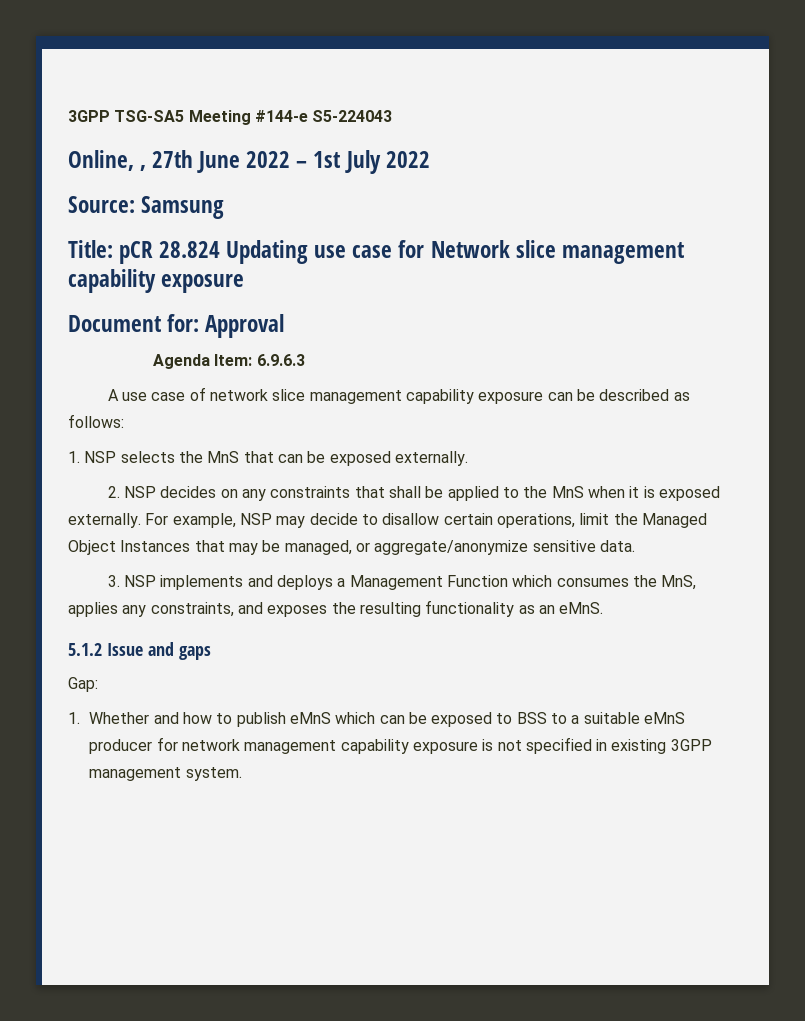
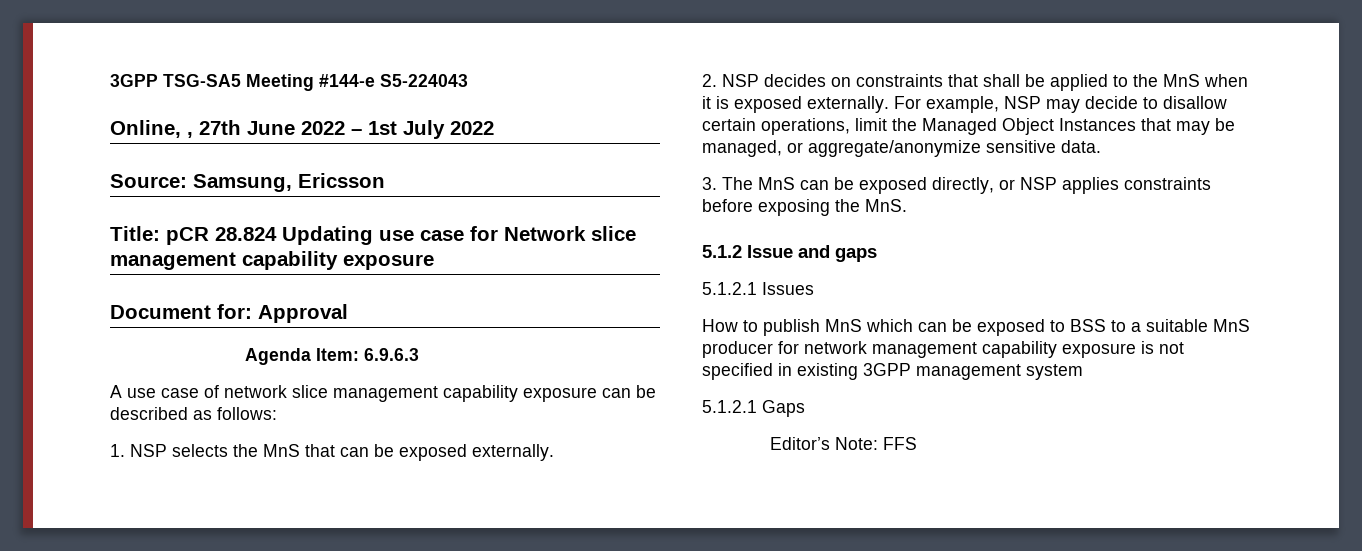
- Source: Samsung
+ Source: Samsung, Ericsson
- 2. NSP decides on any constraints that shall be applied to the MnS when it is exposed externally.
+ 2. NSP decides on constraints that shall be applied to the MnS when it is exposed externally.
- 3. NSP implements and deploys a Management Function which consumes the MnS, applies any constraints, and exposes the resulting functionality as an eMnS.
+ 3. The MnS can be exposed directly, or NSP applies constraints before exposing the MnS.
- Gap:
- 1. Whether and how to publish eMnS which can be exposed to BSS to a suitable eMnS producer for network management capability exposure is not specified in existing 3GPP management system.
+ 5.1.2.1 Issues
+ How to publish MnS which can be exposed to BSS to a suitable MnS producer for network management capability exposure is not specified in existing 3GPP management system
+ 5.1.2.1 Gaps
+ Editor’s Note: FFS

